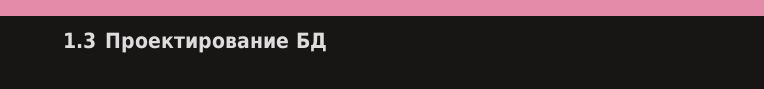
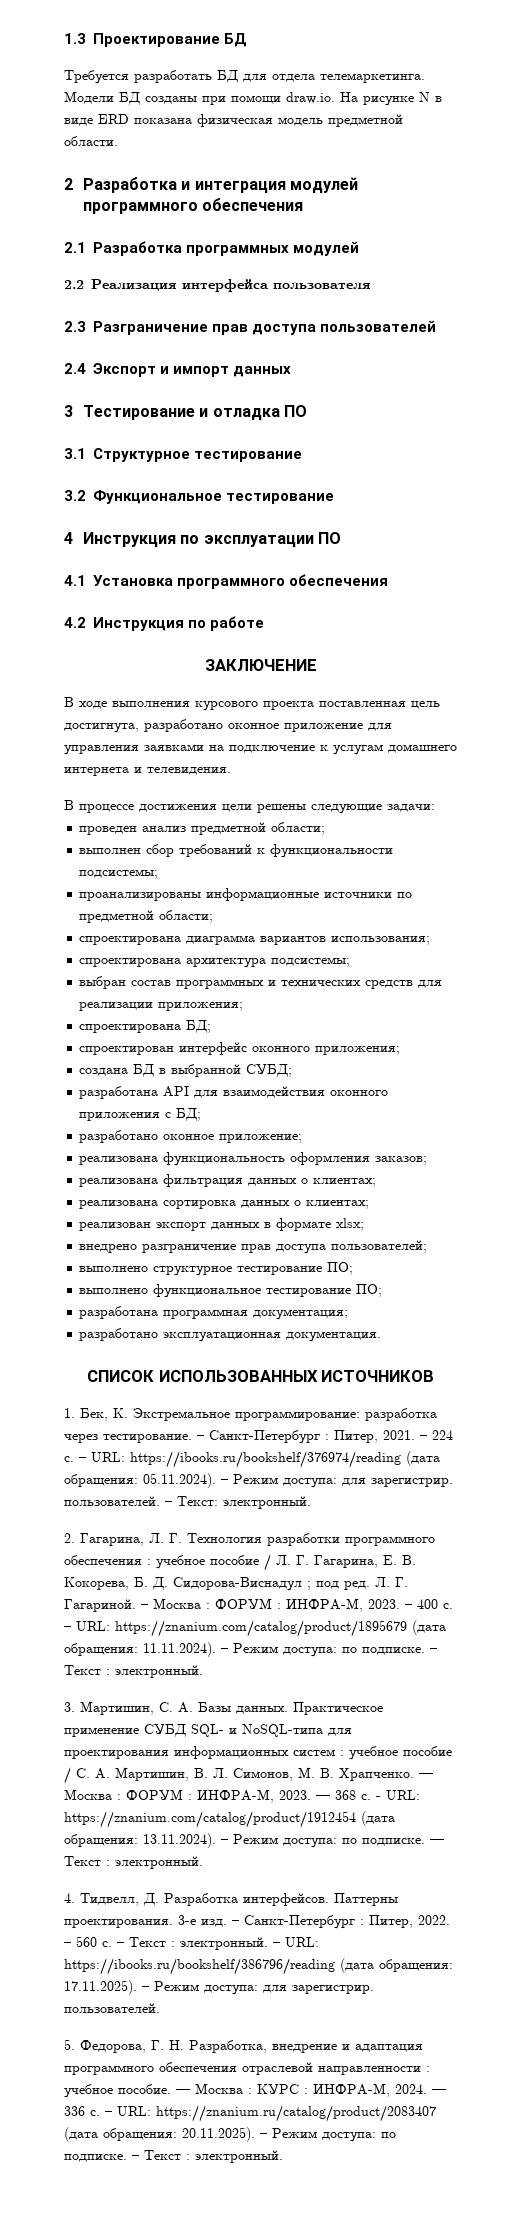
+ Требуется разработать БД для отдела телемаркетинга. Модели БД созданы при помощи draw.io. На рисунке N в виде ERD показана физическая модель предметной области.
+ 2 Разработка и интеграция модулей программного обеспечения
+ 2.1 Разработка программных модулей
+ 2.2 Реализация интерфейса пользователя
+ 2.3 Разграничение прав доступа пользователей
+ 2.4 Экспорт и импорт данных
+ 3 Тестирование и отладка ПО
+ 3.1 Структурное тестирование
+ 3.2 Функциональное тестирование
+ 4 Инструкция по эксплуатации ПО
+ 4.1 Установка программного обеспечения
+ 4.2 Инструкция по работе
+ ЗАКЛЮЧЕНИЕ
+ В ходе выполнения курсового проекта поставленная цель достигнута, разработано оконное приложение для управления заявками на подключение к услугам домашнего интернета и телевидения.
+ В процессе достижения цели решены следующие задачи:
+ проведен анализ предметной области;
+ выполнен сбор требований к функциональности подсистемы;
+ проанализированы информационные источники по предметной области;
+ спроектирована диаграмма вариантов использования;
+ спроектирована архитектура подсистемы;
+ выбран состав программных и технических средств для реализации приложения;
+ спроектирована БД;
+ спроектирован интерфейс оконного приложения;
+ создана БД в выбранной СУБД;
+ разработана API для взаимодействия оконного приложения с БД;
+ разработано оконное приложение;
+ реализована функциональность оформления заказов;
+ реализована фильтрация данных о клиентах;
+ реализована сортировка данных о клиентах;
+ реализован экспорт данных в формате xlsx;
+ внедрено разграничение прав доступа пользователей;
+ выполнено структурное тестирование ПО;
+ выполнено функциональное тестирование ПО;
+ разработана программная документация;
+ разработано эксплуатационная документация.
+ СПИСОК ИСПОЛЬЗОВАННЫХ ИСТОЧНИКОВ
+ 1. Бек, К. Экстремальное программирование: разработка через тестирование. – Санкт-Петербург : Питер, 2021. – 224 с. – URL: https://ibooks.ru/bookshelf/376974/reading (дата обращения: 05.11.2024). – Режим доступа: для зарегистрир. пользователей. – Текст: электронный.
+ 2. Гагарина, Л. Г. Технология разработки программного обеспечения : учебное пособие / Л. Г. Гагарина, Е. В. Кокорева, Б. Д. Сидорова-Виснадул ; под ред. Л. Г. Гагариной. – Москва : ФОРУМ : ИНФРА-М, 2023. – 400 с. – URL: https://znanium.com/catalog/product/1895679 (дата обращения: 11.11.2024). – Режим доступа: по подписке. – Текст : электронный.
+ 3. Мартишин, С. А. Базы данных. Практическое применение СУБД SQL- и NoSQL-типа для проектирования информационных систем : учебное пособие / С. А. Мартишин, В. Л. Симонов, М. В. Храпченко. — Москва : ФОРУМ : ИНФРА-М, 2023. — 368 с. - URL: https://znanium.com/catalog/product/1912454 (дата обращения: 13.11.2024). – Режим доступа: по подписке. — Текст : электронный.
+ 4. Тидвелл, Д. Разработка интерфейсов. Паттерны проектирования. 3-е изд. – Санкт-Петербург : Питер, 2022. – 560 с. – Текст : электронный. – URL: https://ibooks.ru/bookshelf/386796/reading (дата обращения: 17.11.2025). – Режим доступа: для зарегистрир. пользователей.
+ 5. Федорова, Г. Н. Разработка, внедрение и адаптация программного обеспечения отраслевой направленности : учебное пособие. — Москва : КУРС : ИНФРА-М, 2024. — 336 с. – URL: https://znanium.ru/catalog/product/2083407 (дата обращения: 20.11.2025). – Режим доступа: по подписке. – Текст : электронный.

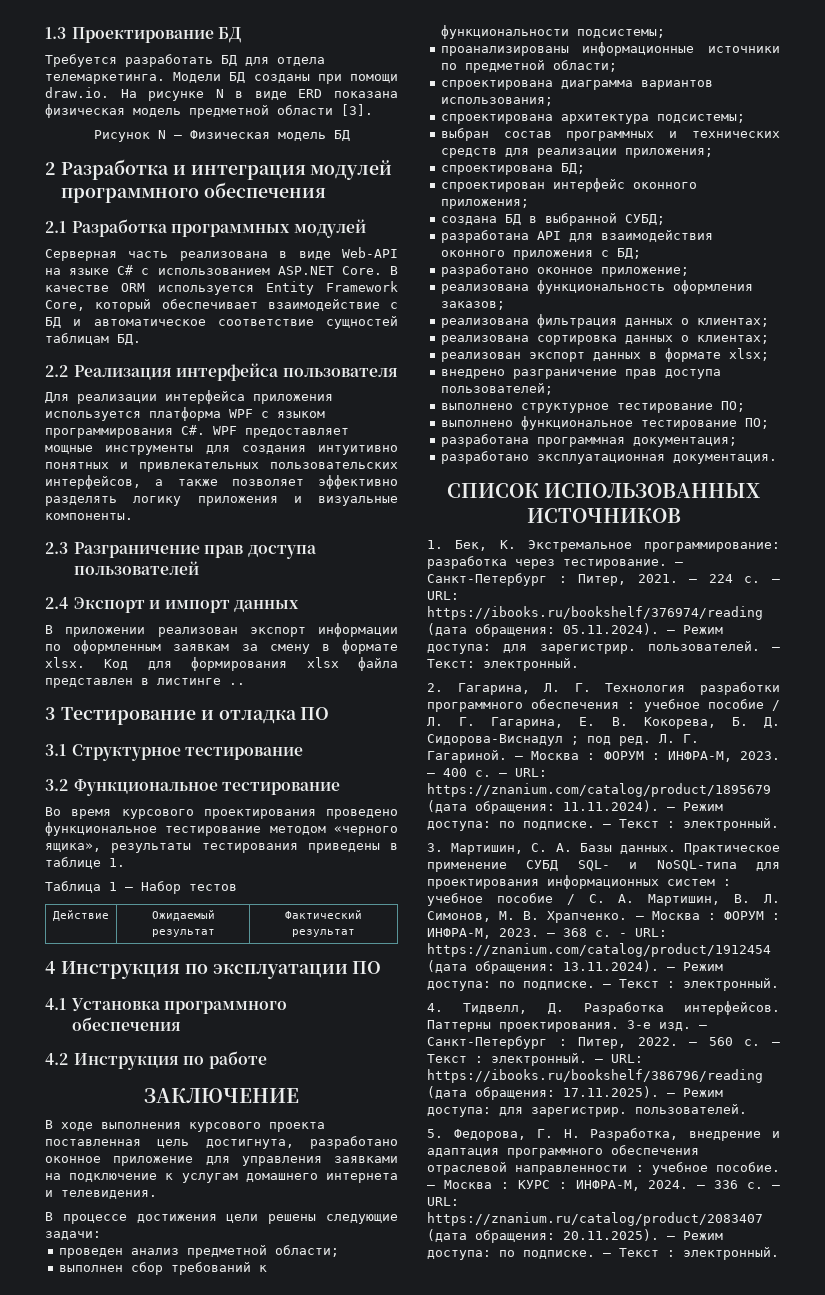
- Модели БД созданы при помощи draw.io. На рисунке N в виде ERD показана физическая модель предметной области.
+ Модели БД созданы при помощи draw.io. На рисунке N в виде ERD показана физическая модель предметной области [3].
+ Рисунок N – Физическая модель БД
+ Серверная часть реализована в виде Web-API на языке C# с использованием ASP.NET Core. В качестве ORM используется Entity Framework Core, который обеспечивает взаимодействие с БД и автоматическое соответствие сущностей таблицам БД.
  2.2 Реализация интерфейса пользователя
+ Для реализации интерфейса приложения используется платформа WPF с языком программирования C#. WPF предоставляет мощные инструменты для создания интуитивно понятных и привлекательных пользовательских интерфейсов, а также позволяет эффективно разделять логику приложения и визуальные компоненты.
+ В приложении реализован экспорт информации по оформленным заявкам за смену в формате xlsx. Код для формирования xlsx файла представлен в листинге ..
+ Во время курсового проектирования проведено функциональное тестирование методом «черного ящика», результаты тестирования приведены в таблице 1.
+ Таблица 1 – Набор тестов
+ Действие | Ожидаемый результат | Фактический результат

